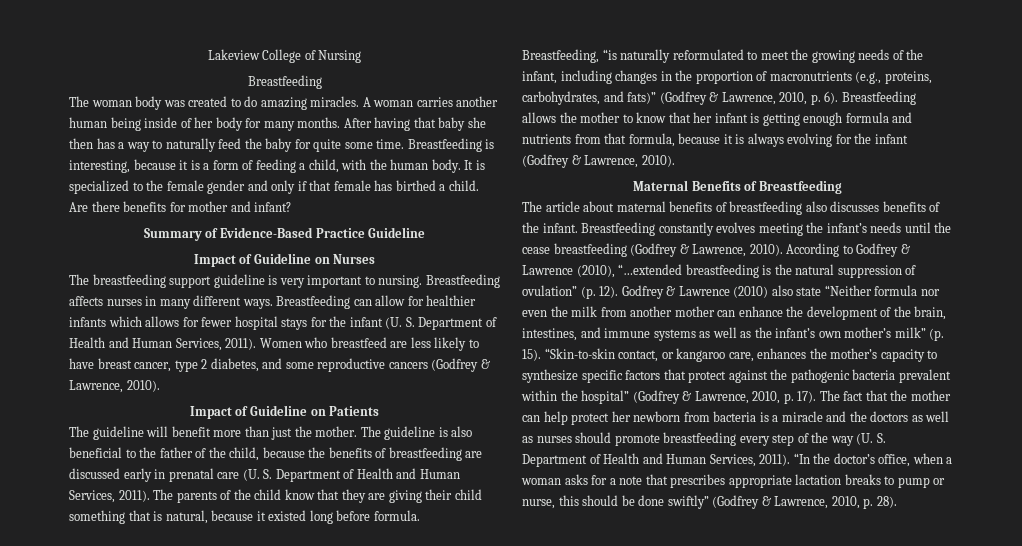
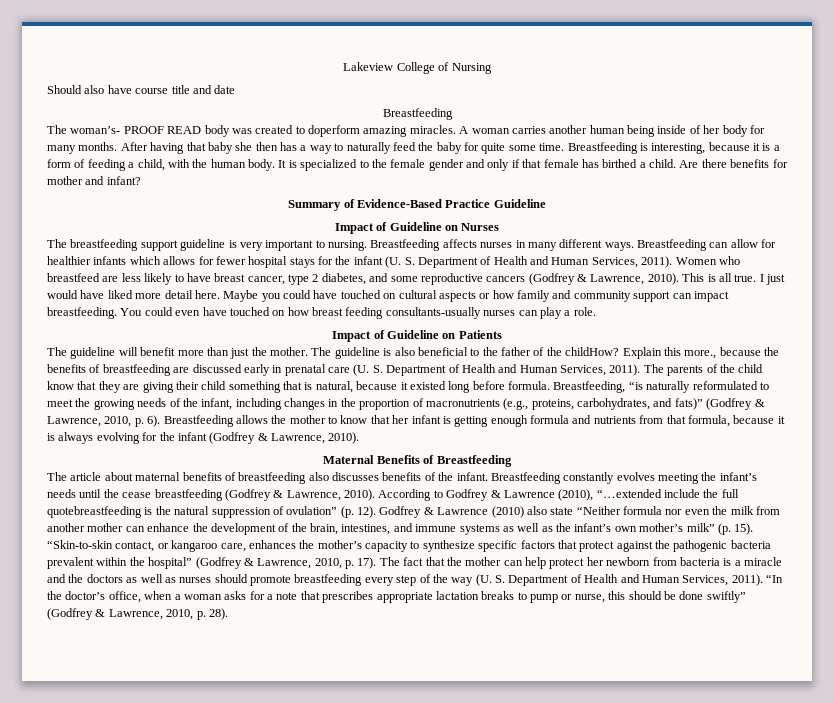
  Lakeview College of Nursing
+ Should also have course title and date
  Breastfeeding
- The woman body was created to do amazing miracles.
+ The woman’s- PROOF READ body was created to doperform amazing miracles.
+ This is all true. I just would have liked more detail here. Maybe you could have touched on cultural aspects or how family and community support can impact breastfeeding. You could even have touched on how breast feeding consultants-usually nurses can play a role.
- The guideline is also beneficial to the father of the child, because the benefits of breastfeeding are discussed early in prenatal care (U. S. Department of Health and Human Services, 2011).
+ The guideline is also beneficial to the father of the childHow? Explain this more., because the benefits of breastfeeding are discussed early in prenatal care (U. S. Department of Health and Human Services, 2011).
- According to Godfrey & Lawrence (2010), “…extended breastfeeding is the natural suppression of ovulation” (p. 12).
+ According to Godfrey & Lawrence (2010), “…extended include the full quotebreastfeeding is the natural suppression of ovulation” (p. 12).

